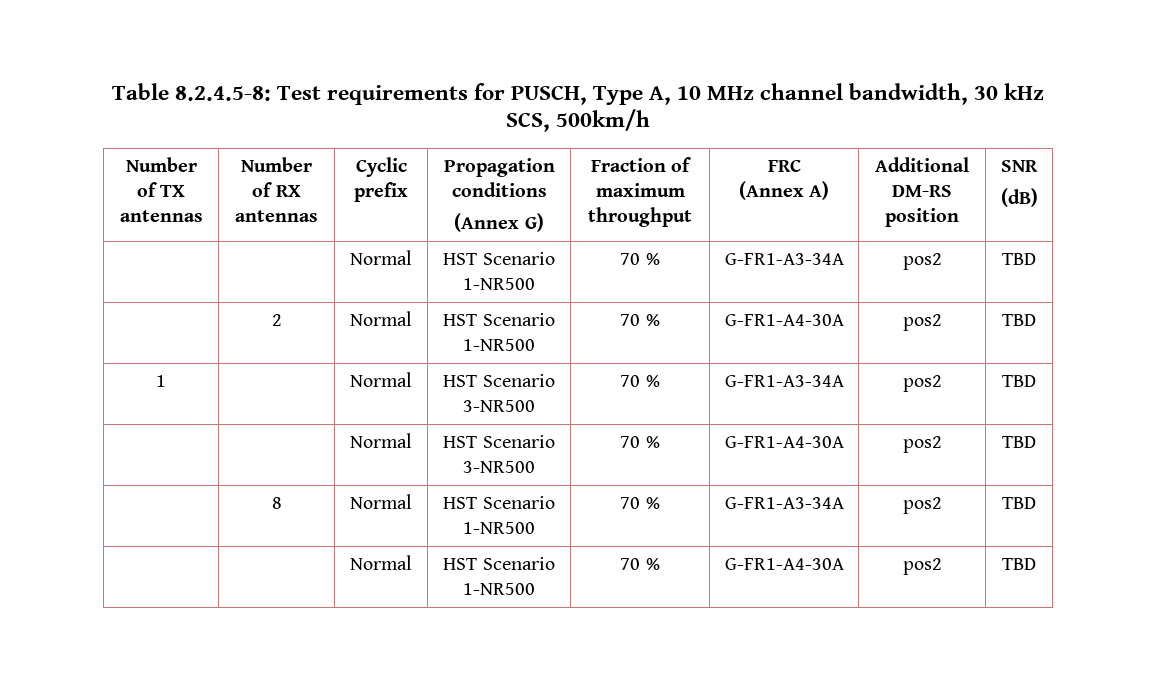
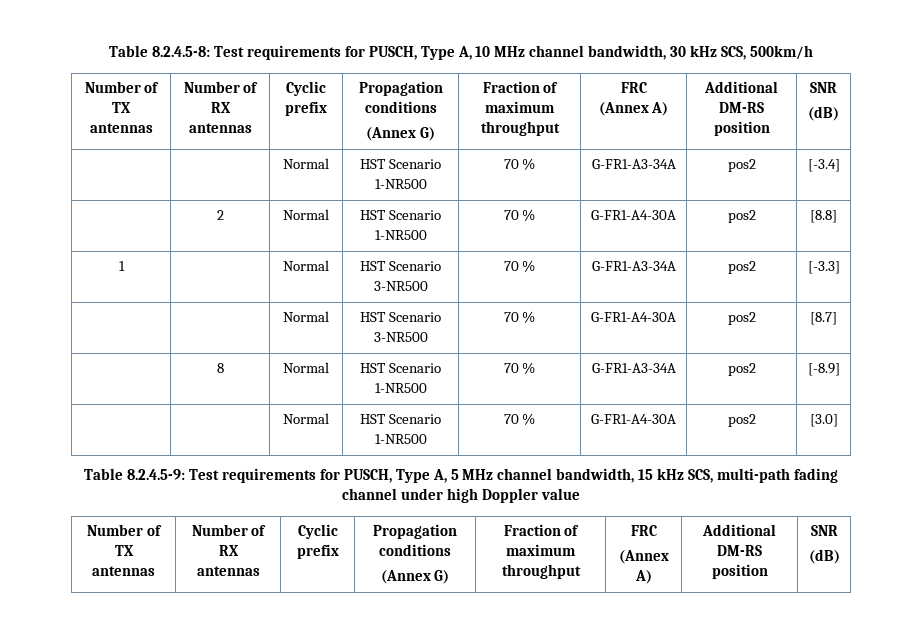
- | | Normal | HST Scenario 1-NR500 | 70 % | G-FR1-A3-34A | pos2 | TBD
+ | | Normal | HST Scenario 1-NR500 | 70 % | G-FR1-A3-34A | pos2 | [-3.4]
- | 2 | Normal | HST Scenario 1-NR500 | 70 % | G-FR1-A4-30A | pos2 | TBD
+ | 2 | Normal | HST Scenario 1-NR500 | 70 % | G-FR1-A4-30A | pos2 | [8.8]
- 1 | | Normal | HST Scenario 3-NR500 | 70 % | G-FR1-A3-34A | pos2 | TBD
+ 1 | | Normal | HST Scenario 3-NR500 | 70 % | G-FR1-A3-34A | pos2 | [-3.3]
- | | Normal | HST Scenario 3-NR500 | 70 % | G-FR1-A4-30A | pos2 | TBD
+ | | Normal | HST Scenario 3-NR500 | 70 % | G-FR1-A4-30A | pos2 | [8.7]
- | 8 | Normal | HST Scenario 1-NR500 | 70 % | G-FR1-A3-34A | pos2 | TBD
- | | Normal | HST Scenario 1-NR500 | 70 % | G-FR1-A4-30A | pos2 | TBD
+ | 8 | Normal | HST Scenario 1-NR500 | 70 % | G-FR1-A3-34A | pos2 | [-8.9]
+ | | Normal | HST Scenario 1-NR500 | 70 % | G-FR1-A4-30A | pos2 | [3.0]
+ Table 8.2.4.5-9: Test requirements for PUSCH, Type A, 5 MHz channel bandwidth, 15 kHz SCS, multi-path fading channel under high Doppler value
+ Number of TX antennas | Number of RX antennas | Cyclic prefix | Propagation conditions
+ (Annex G) | Fraction of maximum throughput | FRC
+ (Annex A) | Additional DM-RS position | SNR
+ (dB)

